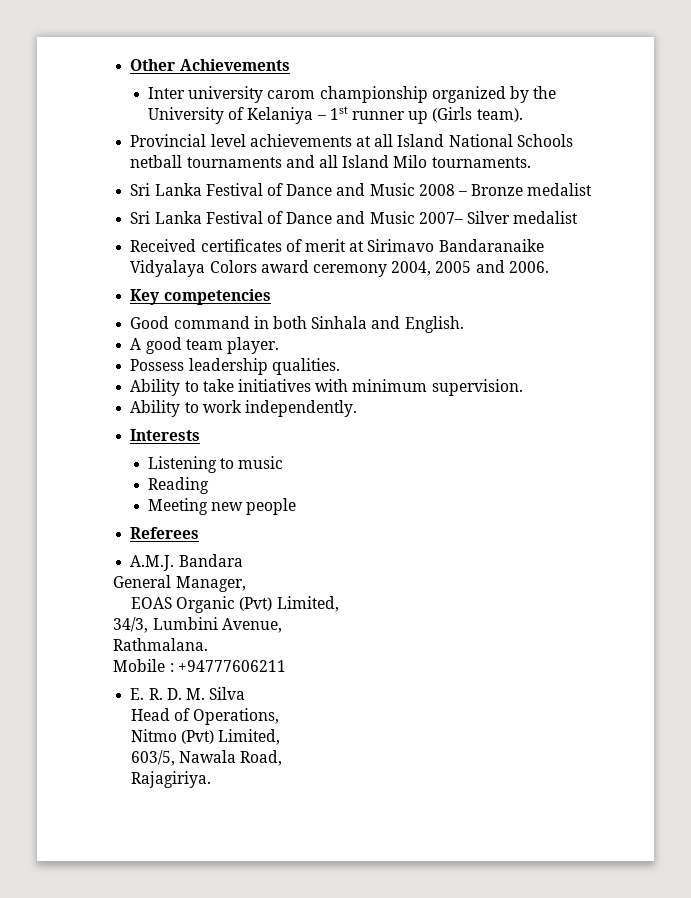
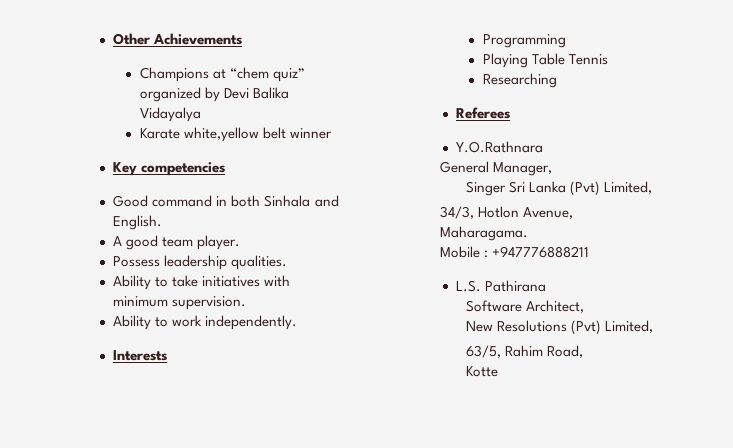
- Inter university carom championship organized by the University of Kelaniya – 1st runner up (Girls team).
- Provincial level achievements at all Island National Schools netball tournaments and all Island Milo tournaments.
- Sri Lanka Festival of Dance and Music 2008 – Bronze medalist
- Sri Lanka Festival of Dance and Music 2007– Silver medalist
- Received certificates of merit at Sirimavo Bandaranaike Vidyalaya Colors award ceremony 2004, 2005 and 2006.
+ Champions at “chem quiz” organized by Devi Balika Vidayalya
+ Karate white,yellow belt winner
- Listening to music
- Reading
- Meeting new people
+ Programming
+ Playing Table Tennis
+ Researching
- A.M.J. Bandara
+ Y.O.Rathnara
- EOAS Organic (Pvt) Limited,
+ Singer Sri Lanka (Pvt) Limited,
- 34/3, Lumbini Avenue,
+ 34/3, Hotlon Avenue,
- Rathmalana.
+ Maharagama.
- Mobile : +94777606211
- E. R. D. M. Silva
- Head of Operations,
- Nitmo (Pvt) Limited,
- 603/5, Nawala Road,
+ Mobile : +947776888211
+ L.S. Pathirana
+ Software Architect,
+ New Resolutions (Pvt) Limited,
+ 63/5, Rahim Road,
- Rajagiriya.
+ Kotte

